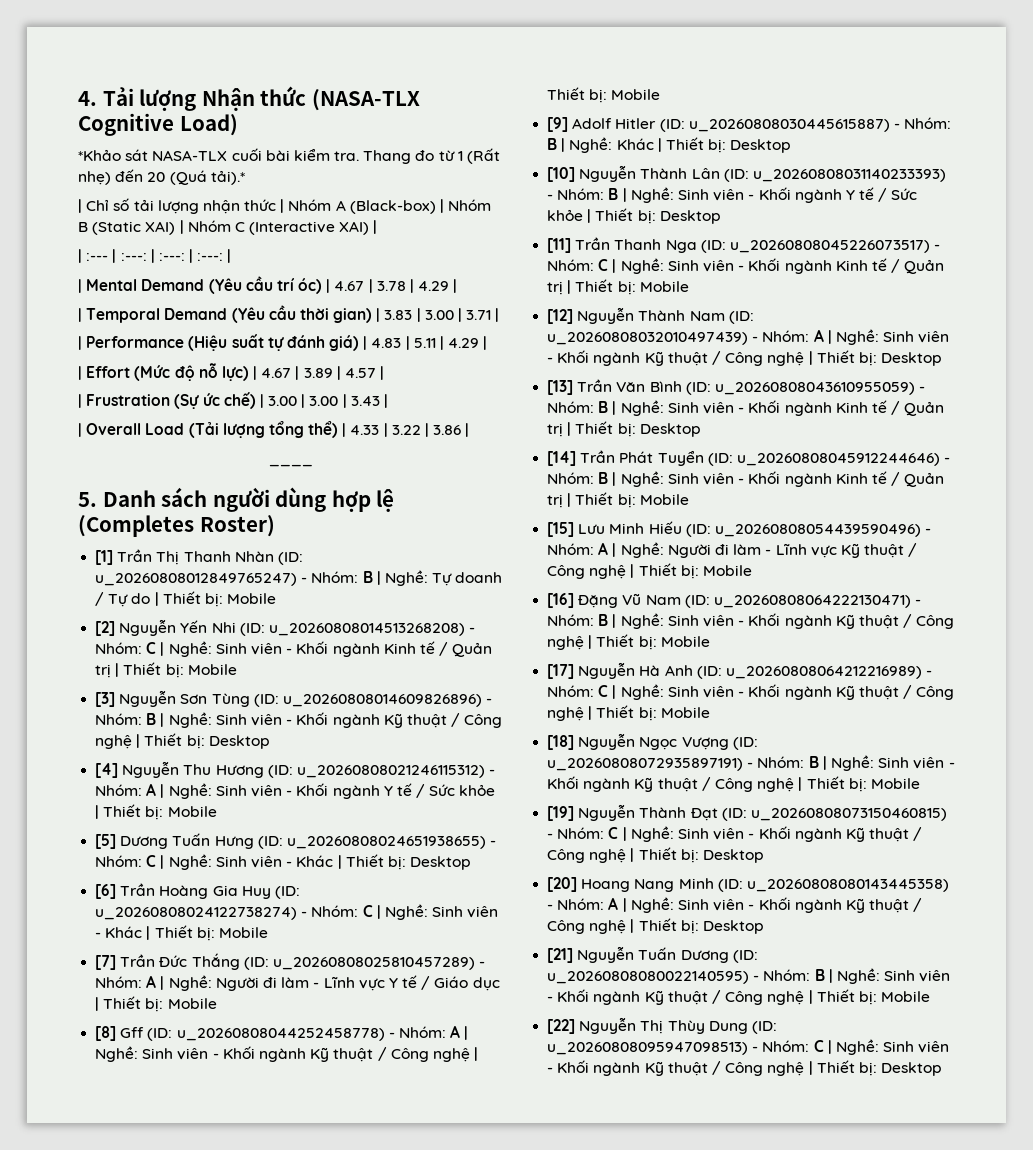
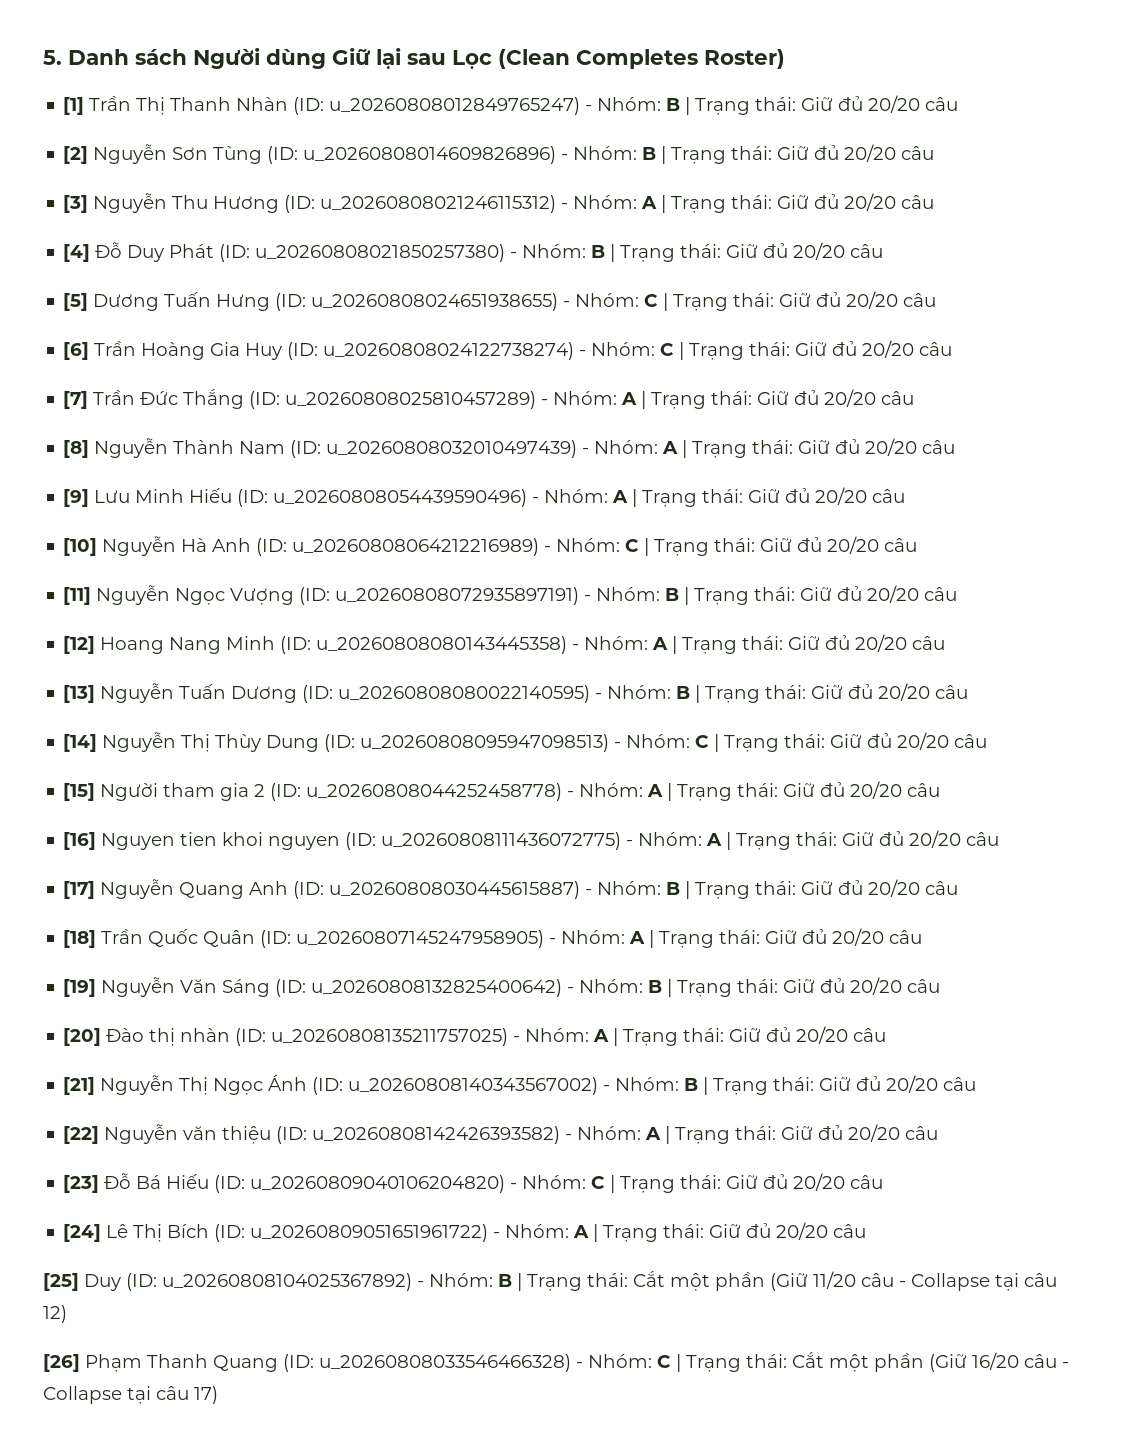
- 4. Tải lượng Nhận thức (NASA-TLX Cognitive Load)
- *Khảo sát NASA-TLX cuối bài kiểm tra. Thang đo từ 1 (Rất nhẹ) đến 20 (Quá tải).*
- | Chỉ số tải lượng nhận thức | Nhóm A (Black-box) | Nhóm B (Static XAI) | Nhóm C (Interactive XAI) |
- | :--- | :---: | :---: | :---: |
- | Mental Demand (Yêu cầu trí óc) | 4.67 | 3.78 | 4.29 |
- | Temporal Demand (Yêu cầu thời gian) | 3.83 | 3.00 | 3.71 |
- | Performance (Hiệu suất tự đánh giá) | 4.83 | 5.11 | 4.29 |
- | Effort (Mức độ nỗ lực) | 4.67 | 3.89 | 4.57 |
- | Frustration (Sự ức chế) | 3.00 | 3.00 | 3.43 |
- | Overall Load (Tải lượng tổng thể) | 4.33 | 3.22 | 3.86 |
- ____
- 5. Danh sách người dùng hợp lệ (Completes Roster)
+ 5. Danh sách Người dùng Giữ lại sau Lọc (Clean Completes Roster)
- [1] Trần Thị Thanh Nhàn (ID: u_20260808012849765247) - Nhóm: B | Nghề: Tự doanh / Tự do | Thiết bị: Mobile
- [2] Nguyễn Yến Nhi (ID: u_20260808014513268208) - Nhóm: C | Nghề: Sinh viên - Khối ngành Kinh tế / Quản trị | Thiết bị: Mobile
- [3] Nguyễn Sơn Tùng (ID: u_20260808014609826896) - Nhóm: B | Nghề: Sinh viên - Khối ngành Kỹ thuật / Công nghệ | Thiết bị: Desktop
- [4] Nguyễn Thu Hương (ID: u_20260808021246115312) - Nhóm: A | Nghề: Sinh viên - Khối ngành Y tế / Sức khỏe | Thiết bị: Mobile
+ [1] Trần Thị Thanh Nhàn (ID: u_20260808012849765247) - Nhóm: B | Trạng thái: Giữ đủ 20/20 câu
+ [2] Nguyễn Sơn Tùng (ID: u_20260808014609826896) - Nhóm: B | Trạng thái: Giữ đủ 20/20 câu
+ [3] Nguyễn Thu Hương (ID: u_20260808021246115312) - Nhóm: A | Trạng thái: Giữ đủ 20/20 câu
+ [4] Đỗ Duy Phát (ID: u_20260808021850257380) - Nhóm: B | Trạng thái: Giữ đủ 20/20 câu
- [5] Dương Tuấn Hưng (ID: u_20260808024651938655) - Nhóm: C | Nghề: Sinh viên - Khác | Thiết bị: Desktop
+ [5] Dương Tuấn Hưng (ID: u_20260808024651938655) - Nhóm: C | Trạng thái: Giữ đủ 20/20 câu
- [6] Trần Hoàng Gia Huy (ID: u_20260808024122738274) - Nhóm: C | Nghề: Sinh viên - Khác | Thiết bị: Mobile
+ [6] Trần Hoàng Gia Huy (ID: u_20260808024122738274) - Nhóm: C | Trạng thái: Giữ đủ 20/20 câu
- u_20260808025810457289) - Nhóm: A | Nghề: Người đi làm - Lĩnh vực Y tế / Giáo dục | Thiết bị: Mobile
- [8] Gff (ID: u_20260808044252458778) - Nhóm: A | Nghề: Sinh viên - Khối ngành Kỹ thuật / Công nghệ | Thiết bị: Mobile
- [9] Adolf Hitler (ID: u_20260808030445615887) - Nhóm: B | Nghề: Khác | Thiết bị: Desktop
- [10] Nguyễn Thành Lân (ID: u_20260808031140233393) - Nhóm: B | Nghề: Sinh viên - Khối ngành Y tế / Sức khỏe | Thiết bị: Desktop
- [11] Trần Thanh Nga (ID: u_20260808045226073517) - Nhóm: C | Nghề: Sinh viên - Khối ngành Kinh tế / Quản trị | Thiết bị: Mobile
- [12] Nguyễn Thành Nam (ID:
+ u_20260808025810457289) - Nhóm: A | Trạng thái: Giữ đủ 20/20 câu
+ [8] Nguyễn Thành Nam (ID:
- u_20260808032010497439) - Nhóm: A | Nghề: Sinh viên - Khối ngành Kỹ thuật / Công nghệ | Thiết bị: Desktop
- [13] Trần Văn Bình (ID: u_20260808043610955059) - Nhóm: B | Nghề: Sinh viên - Khối ngành Kinh tế / Quản trị | Thiết bị: Desktop
- [14] Trần Phát Tuyển (ID: u_20260808045912244646) - Nhóm: B | Nghề: Sinh viên - Khối ngành Kinh tế / Quản trị | Thiết bị: Mobile
- [15] Lưu Minh Hiếu (ID:
+ u_20260808032010497439) - Nhóm: A | Trạng thái: Giữ đủ 20/20 câu
+ [9] Lưu Minh Hiếu (ID:
- u_20260808054439590496) - Nhóm: A | Nghề: Người đi làm - Lĩnh vực Kỹ thuật / Công nghệ | Thiết bị: Mobile
- [16] Đặng Vũ Nam (ID: u_20260808064222130471) - Nhóm: B | Nghề: Sinh viên - Khối ngành Kỹ thuật / Công nghệ | Thiết bị: Mobile
- [17] Nguyễn Hà Anh (ID:
+ u_20260808054439590496) - Nhóm: A | Trạng thái: Giữ đủ 20/20 câu
+ [10] Nguyễn Hà Anh (ID:
- u_20260808064212216989) - Nhóm: C | Nghề: Sinh viên - Khối ngành Kỹ thuật / Công nghệ | Thiết bị: Mobile
- [18] Nguyễn Ngọc Vượng (ID:
+ u_20260808064212216989) - Nhóm: C | Trạng thái: Giữ đủ 20/20 câu
+ [11] Nguyễn Ngọc Vượng (ID:
- u_20260808072935897191) - Nhóm: B | Nghề: Sinh viên - Khối ngành Kỹ thuật / Công nghệ | Thiết bị: Mobile
- [19] Nguyễn Thành Đạt (ID: u_20260808073150460815) - Nhóm: C | Nghề: Sinh viên - Khối ngành Kỹ thuật / Công nghệ | Thiết bị: Desktop
- [20] Hoang Nang Minh (ID:
+ u_20260808072935897191) - Nhóm: B | Trạng thái: Giữ đủ 20/20 câu
+ [12] Hoang Nang Minh (ID:
- u_20260808080143445358) - Nhóm: A | Nghề: Sinh viên - Khối ngành Kỹ thuật / Công nghệ | Thiết bị: Desktop
- [21] Nguyễn Tuấn Dương (ID:
+ u_20260808080143445358) - Nhóm: A | Trạng thái: Giữ đủ 20/20 câu
+ [13] Nguyễn Tuấn Dương (ID:
- u_20260808080022140595) - Nhóm: B | Nghề: Sinh viên - Khối ngành Kỹ thuật / Công nghệ | Thiết bị: Mobile
- [22] Nguyễn Thị Thùy Dung (ID:
+ u_20260808080022140595) - Nhóm: B | Trạng thái: Giữ đủ 20/20 câu
+ [14] Nguyễn Thị Thùy Dung (ID:
- u_20260808095947098513) - Nhóm: C | Nghề: Sinh viên - Khối ngành Kỹ thuật / Công nghệ | Thiết bị: Desktop
+ u_20260808095947098513) - Nhóm: C | Trạng thái: Giữ đủ 20/20 câu
+ [15] Người tham gia 2 (ID: u_20260808044252458778) - Nhóm: A | Trạng thái: Giữ đủ 20/20 câu
+ [16] Nguyen tien khoi nguyen (ID: u_20260808111436072775) - Nhóm: A | Trạng thái: Giữ đủ 20/20 câu
+ [17] Nguyễn Quang Anh (ID: u_20260808030445615887) - Nhóm: B | Trạng thái: Giữ đủ 20/20 câu
+ [18] Trần Quốc Quân (ID: u_20260807145247958905) - Nhóm: A | Trạng thái: Giữ đủ 20/20 câu
+ [19] Nguyễn Văn Sáng (ID: u_20260808132825400642) - Nhóm: B | Trạng thái: Giữ đủ 20/20 câu
+ [20] Đào thị nhàn (ID: u_20260808135211757025) - Nhóm: A | Trạng thái: Giữ đủ 20/20 câu
+ [21] Nguyễn Thị Ngọc Ánh (ID: u_20260808140343567002) - Nhóm: B | Trạng thái: Giữ đủ 20/20 câu
+ [22] Nguyễn văn thiệu (ID: u_20260808142426393582) - Nhóm: A | Trạng thái: Giữ đủ 20/20 câu
+ [23] Đỗ Bá Hiếu (ID: u_20260809040106204820) - Nhóm: C | Trạng thái: Giữ đủ 20/20 câu
+ [24] Lê Thị Bích (ID: u_20260809051651961722) - Nhóm: A | Trạng thái: Giữ đủ 20/20 câu
+ [25] Duy (ID: u_20260808104025367892) - Nhóm: B | Trạng thái: Cắt một phần (Giữ 11/20 câu - Collapse tại câu 12)
+ [26] Phạm Thanh Quang (ID: u_20260808033546466328) - Nhóm: C | Trạng thái: Cắt một phần (Giữ 16/20 câu - Collapse tại câu 17)

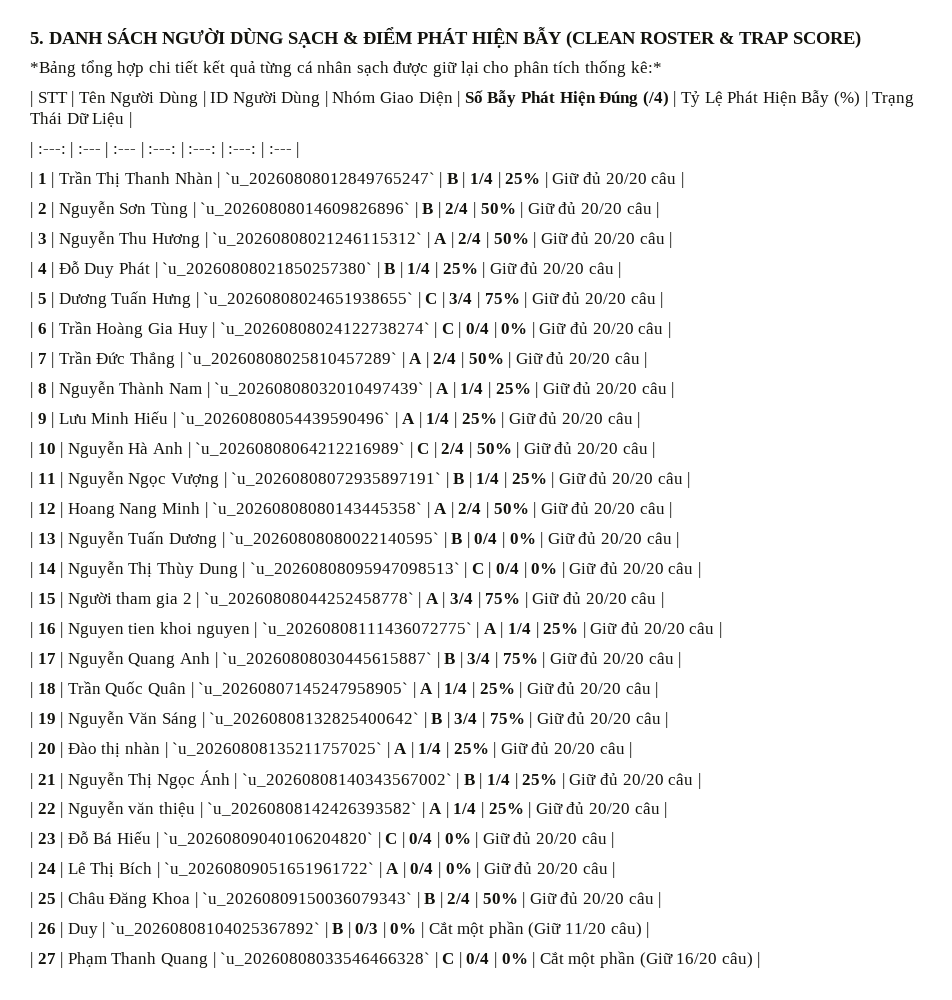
- 5. Danh sách Người dùng Giữ lại sau Lọc (Clean Completes Roster)
- [1] Trần Thị Thanh Nhàn (ID: u_20260808012849765247) - Nhóm: B | Trạng thái: Giữ đủ 20/20 câu
- [2] Nguyễn Sơn Tùng (ID: u_20260808014609826896) - Nhóm: B | Trạng thái: Giữ đủ 20/20 câu
- [3] Nguyễn Thu Hương (ID: u_20260808021246115312) - Nhóm: A | Trạng thái: Giữ đủ 20/20 câu
- [4] Đỗ Duy Phát (ID: u_20260808021850257380) - Nhóm: B | Trạng thái: Giữ đủ 20/20 câu
- [5] Dương Tuấn Hưng (ID: u_20260808024651938655) - Nhóm: C | Trạng thái: Giữ đủ 20/20 câu
- [6] Trần Hoàng Gia Huy (ID: u_20260808024122738274) - Nhóm: C | Trạng thái: Giữ đủ 20/20 câu
- [7] Trần Đức Thắng (ID: u_20260808025810457289) - Nhóm: A | Trạng thái: Giữ đủ 20/20 câu
- [8] Nguyễn Thành Nam (ID: u_20260808032010497439) - Nhóm: A | Trạng thái: Giữ đủ 20/20 câu
- [9] Lưu Minh Hiếu (ID: u_20260808054439590496) - Nhóm: A | Trạng thái: Giữ đủ 20/20 câu
- [10] Nguyễn Hà Anh (ID: u_20260808064212216989) - Nhóm: C | Trạng thái: Giữ đủ 20/20 câu
- [11] Nguyễn Ngọc Vượng (ID: u_20260808072935897191) - Nhóm: B | Trạng thái: Giữ đủ 20/20 câu
- [12] Hoang Nang Minh (ID: u_20260808080143445358) - Nhóm: A | Trạng thái: Giữ đủ 20/20 câu
- [13] Nguyễn Tuấn Dương (ID: u_20260808080022140595) - Nhóm: B | Trạng thái: Giữ đủ 20/20 câu
- [14] Nguyễn Thị Thùy Dung (ID: u_20260808095947098513) - Nhóm: C | Trạng thái: Giữ đủ 20/20 câu
- [15] Người tham gia 2 (ID: u_20260808044252458778) - Nhóm: A | Trạng thái: Giữ đủ 20/20 câu
- [16] Nguyen tien khoi nguyen (ID: u_20260808111436072775) - Nhóm: A | Trạng thái: Giữ đủ 20/20 câu
- [17] Nguyễn Quang Anh (ID: u_20260808030445615887) - Nhóm: B | Trạng thái: Giữ đủ 20/20 câu
- [18] Trần Quốc Quân (ID: u_20260807145247958905) - Nhóm: A | Trạng thái: Giữ đủ 20/20 câu
- [19] Nguyễn Văn Sáng (ID: u_20260808132825400642) - Nhóm: B | Trạng thái: Giữ đủ 20/20 câu
- [20] Đào thị nhàn (ID: u_20260808135211757025) - Nhóm: A | Trạng thái: Giữ đủ 20/20 câu
- [21] Nguyễn Thị Ngọc Ánh (ID: u_20260808140343567002) - Nhóm: B | Trạng thái: Giữ đủ 20/20 câu
- [22] Nguyễn văn thiệu (ID: u_20260808142426393582) - Nhóm: A | Trạng thái: Giữ đủ 20/20 câu
- [23] Đỗ Bá Hiếu (ID: u_20260809040106204820) - Nhóm: C | Trạng thái: Giữ đủ 20/20 câu
- [24] Lê Thị Bích (ID: u_20260809051651961722) - Nhóm: A | Trạng thái: Giữ đủ 20/20 câu
- [25] Duy (ID: u_20260808104025367892) - Nhóm: B | Trạng thái: Cắt một phần (Giữ 11/20 câu - Collapse tại câu 12)
- [26] Phạm Thanh Quang (ID: u_20260808033546466328) - Nhóm: C | Trạng thái: Cắt một phần (Giữ 16/20 câu - Collapse tại câu 17)
+ 5. DANH SÁCH NGƯỜI DÙNG SẠCH & ĐIỂM PHÁT HIỆN BẪY (CLEAN ROSTER & TRAP SCORE)
+ *Bảng tổng hợp chi tiết kết quả từng cá nhân sạch được giữ lại cho phân tích thống kê:*
+ | STT | Tên Người Dùng | ID Người Dùng | Nhóm Giao Diện | Số Bẫy Phát Hiện Đúng (/4) | Tỷ Lệ Phát Hiện Bẫy (%) | Trạng Thái Dữ Liệu |
+ | :---: | :--- | :--- | :---: | :---: | :---: | :--- |
+ | 1 | Trần Thị Thanh Nhàn | `u_20260808012849765247` | B | 1/4 | 25% | Giữ đủ 20/20 câu |
+ | 2 | Nguyễn Sơn Tùng | `u_20260808014609826896` | B | 2/4 | 50% | Giữ đủ 20/20 câu |
+ | 3 | Nguyễn Thu Hương | `u_20260808021246115312` | A | 2/4 | 50% | Giữ đủ 20/20 câu |
+ | 4 | Đỗ Duy Phát | `u_20260808021850257380` | B | 1/4 | 25% | Giữ đủ 20/20 câu |
+ | 5 | Dương Tuấn Hưng | `u_20260808024651938655` | C | 3/4 | 75% | Giữ đủ 20/20 câu |
+ | 6 | Trần Hoàng Gia Huy | `u_20260808024122738274` | C | 0/4 | 0% | Giữ đủ 20/20 câu |
+ | 7 | Trần Đức Thắng | `u_20260808025810457289` | A | 2/4 | 50% | Giữ đủ 20/20 câu |
+ | 8 | Nguyễn Thành Nam | `u_20260808032010497439` | A | 1/4 | 25% | Giữ đủ 20/20 câu |
+ | 9 | Lưu Minh Hiếu | `u_20260808054439590496` | A | 1/4 | 25% | Giữ đủ 20/20 câu |
+ | 10 | Nguyễn Hà Anh | `u_20260808064212216989` | C | 2/4 | 50% | Giữ đủ 20/20 câu |
+ | 11 | Nguyễn Ngọc Vượng | `u_20260808072935897191` | B | 1/4 | 25% | Giữ đủ 20/20 câu |
+ | 12 | Hoang Nang Minh | `u_20260808080143445358` | A | 2/4 | 50% | Giữ đủ 20/20 câu |
+ | 13 | Nguyễn Tuấn Dương | `u_20260808080022140595` | B | 0/4 | 0% | Giữ đủ 20/20 câu |
+ | 14 | Nguyễn Thị Thùy Dung | `u_20260808095947098513` | C | 0/4 | 0% | Giữ đủ 20/20 câu |
+ | 15 | Người tham gia 2 | `u_20260808044252458778` | A | 3/4 | 75% | Giữ đủ 20/20 câu |
+ | 16 | Nguyen tien khoi nguyen | `u_20260808111436072775` | A | 1/4 | 25% | Giữ đủ 20/20 câu |
+ | 17 | Nguyễn Quang Anh | `u_20260808030445615887` | B | 3/4 | 75% | Giữ đủ 20/20 câu |
+ | 18 | Trần Quốc Quân | `u_20260807145247958905` | A | 1/4 | 25% | Giữ đủ 20/20 câu |
+ | 19 | Nguyễn Văn Sáng | `u_20260808132825400642` | B | 3/4 | 75% | Giữ đủ 20/20 câu |
+ | 20 | Đào thị nhàn | `u_20260808135211757025` | A | 1/4 | 25% | Giữ đủ 20/20 câu |
+ | 21 | Nguyễn Thị Ngọc Ánh | `u_20260808140343567002` | B | 1/4 | 25% | Giữ đủ 20/20 câu |
+ | 22 | Nguyễn văn thiệu | `u_20260808142426393582` | A | 1/4 | 25% | Giữ đủ 20/20 câu |
+ | 23 | Đỗ Bá Hiếu | `u_20260809040106204820` | C | 0/4 | 0% | Giữ đủ 20/20 câu |
+ | 24 | Lê Thị Bích | `u_20260809051651961722` | A | 0/4 | 0% | Giữ đủ 20/20 câu |
+ | 25 | Châu Đăng Khoa | `u_20260809150036079343` | B | 2/4 | 50% | Giữ đủ 20/20 câu |
+ | 26 | Duy | `u_20260808104025367892` | B | 0/3 | 0% | Cắt một phần (Giữ 11/20 câu) |
+ | 27 | Phạm Thanh Quang | `u_20260808033546466328` | C | 0/4 | 0% | Cắt một phần (Giữ 16/20 câu) |

